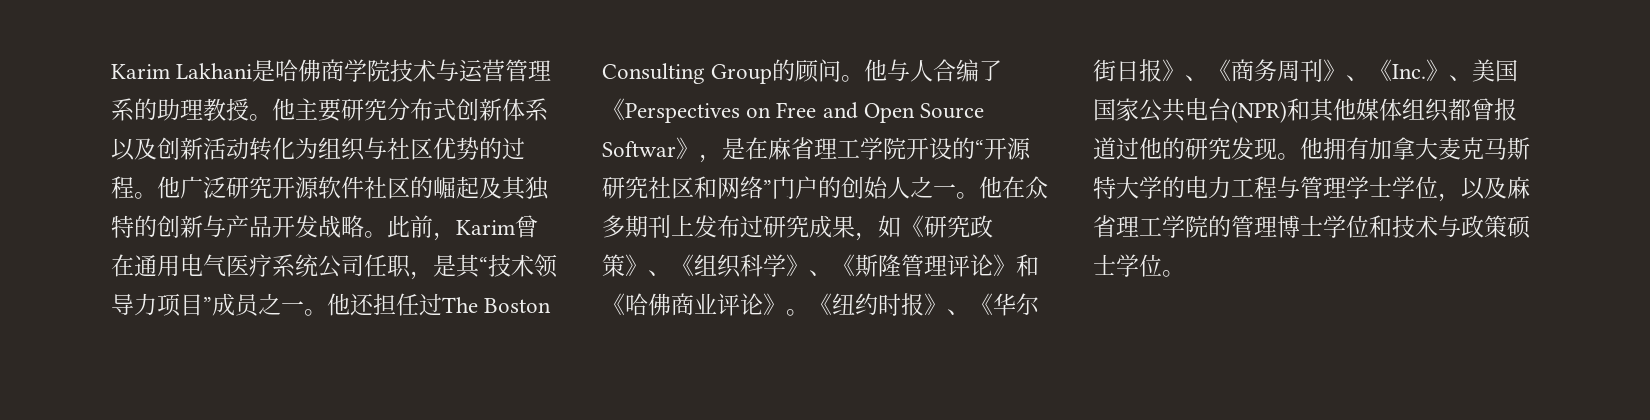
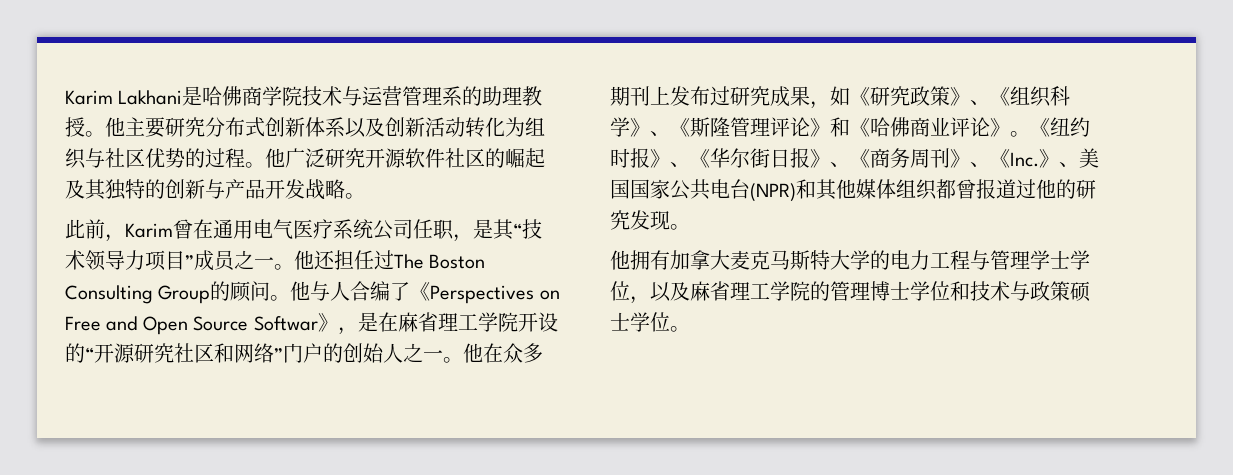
- 他广泛研究开源软件社区的崛起及其独特的创新与产品开发战略。此前，Karim曾在通用电气医疗系统公司任职，是其“技术领导力项目”成员之一。
+ 他广泛研究开源软件社区的崛起及其独特的创新与产品开发战略。
+ 此前，Karim曾在通用电气医疗系统公司任职，是其“技术领导力项目”成员之一。
- 《纽约时报》、《华尔街日报》、《商务周刊》、《Inc.》、美国国家公共电台(NPR)和其他媒体组织都曾报道过他的研究发现。他拥有加拿大麦克马斯特大学的电力工程与管理学士学位，以及麻省理工学院的管理博士学位和技术与政策硕士学位。
+ 《纽约时报》、《华尔街日报》、《商务周刊》、《Inc.》、美国国家公共电台(NPR)和其他媒体组织都曾报道过他的研究发现。
+ 他拥有加拿大麦克马斯特大学的电力工程与管理学士学位，以及麻省理工学院的管理博士学位和技术与政策硕士学位。

